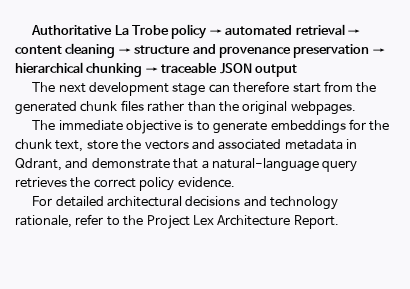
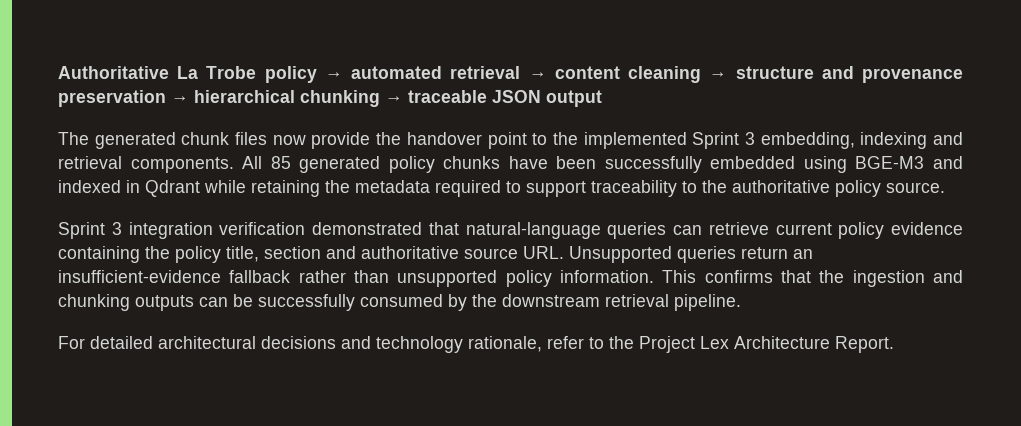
- The next development stage can therefore start from the generated chunk files rather than the original webpages.
- The immediate objective is to generate embeddings for the chunk text, store the vectors and associated metadata in Qdrant, and demonstrate that a natural-language query retrieves the correct policy evidence.
+ The generated chunk files now provide the handover point to the implemented Sprint 3 embedding, indexing and retrieval components. All 85 generated policy chunks have been successfully embedded using BGE-M3 and indexed in Qdrant while retaining the metadata required to support traceability to the authoritative policy source.
+ Sprint 3 integration verification demonstrated that natural-language queries can retrieve current policy evidence containing the policy title, section and authoritative source URL. Unsupported queries return an insufficient-evidence fallback rather than unsupported policy information. This confirms that the ingestion and chunking outputs can be successfully consumed by the downstream retrieval pipeline.

